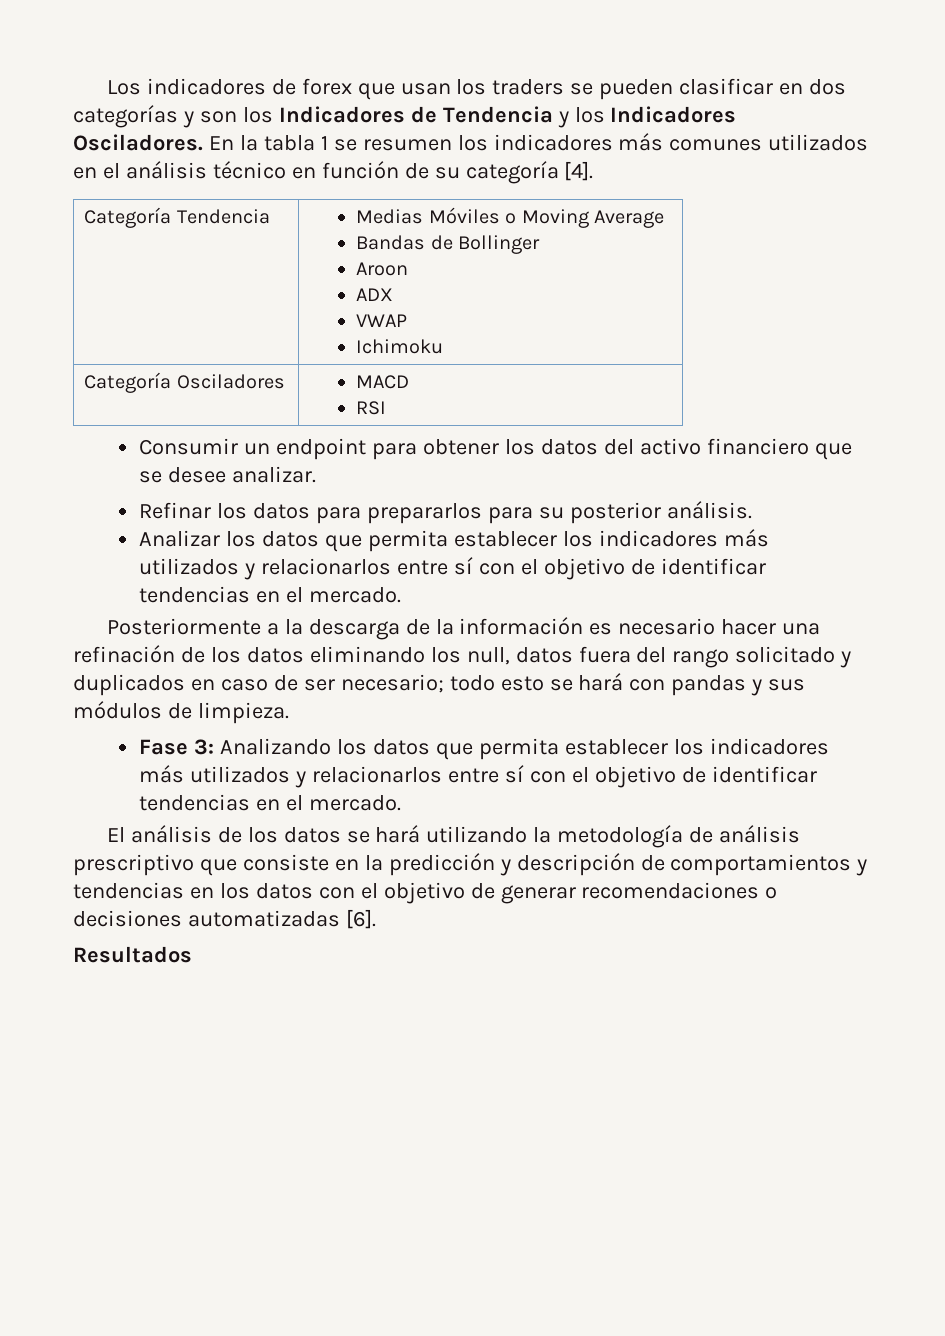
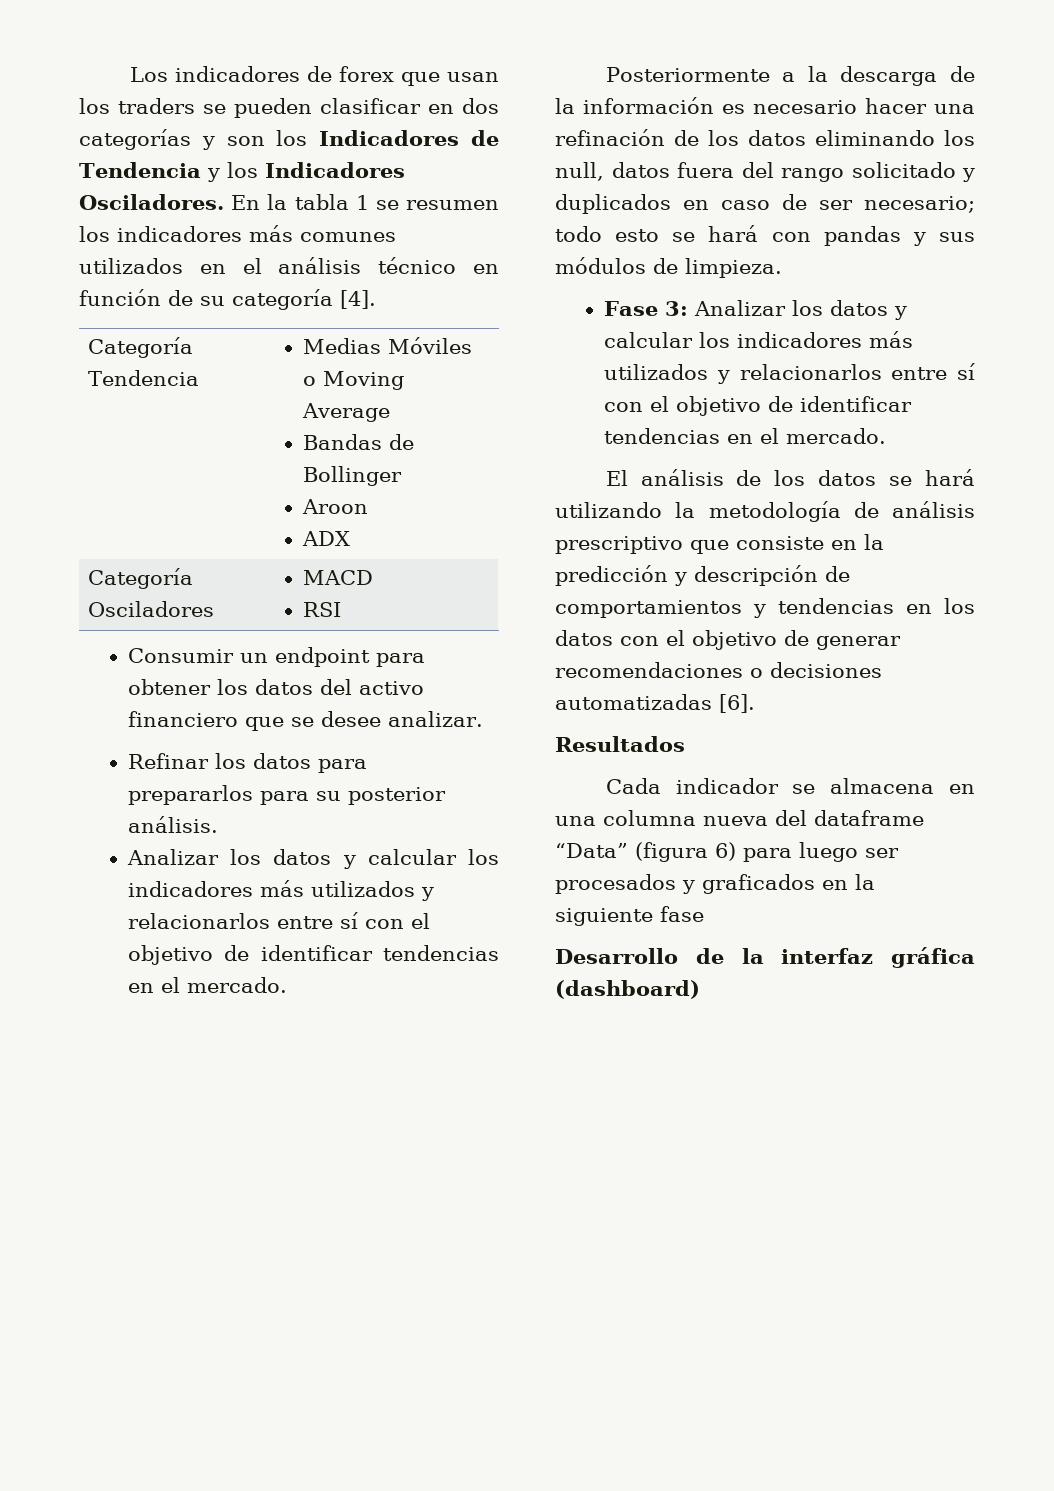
  Categoría Tendencia | Medias Móviles o Moving Average
  Bandas de Bollinger
  Aroon
  ADX
- VWAP
- Ichimoku
  Refinar los datos para prepararlos para su posterior análisis.
- Analizar los datos que permita establecer los indicadores más utilizados y relacionarlos entre sí con el objetivo de identificar tendencias en el mercado.
+ Analizar los datos y calcular los indicadores más utilizados y relacionarlos entre sí con el objetivo de identificar tendencias en el mercado.
- Fase 3: Analizando los datos que permita establecer los indicadores más utilizados y relacionarlos entre sí con el objetivo de identificar tendencias en el mercado.
+ Fase 3: Analizar los datos y calcular los indicadores más utilizados y relacionarlos entre sí con el objetivo de identificar tendencias en el mercado.
+ Cada indicador se almacena en una columna nueva del dataframe “Data” (figura 6) para luego ser procesados y graficados en la siguiente fase
+ Desarrollo de la interfaz gráfica (dashboard)

